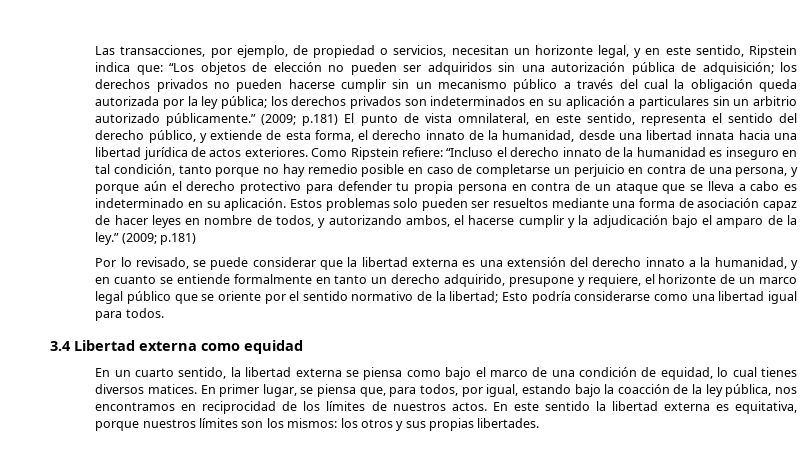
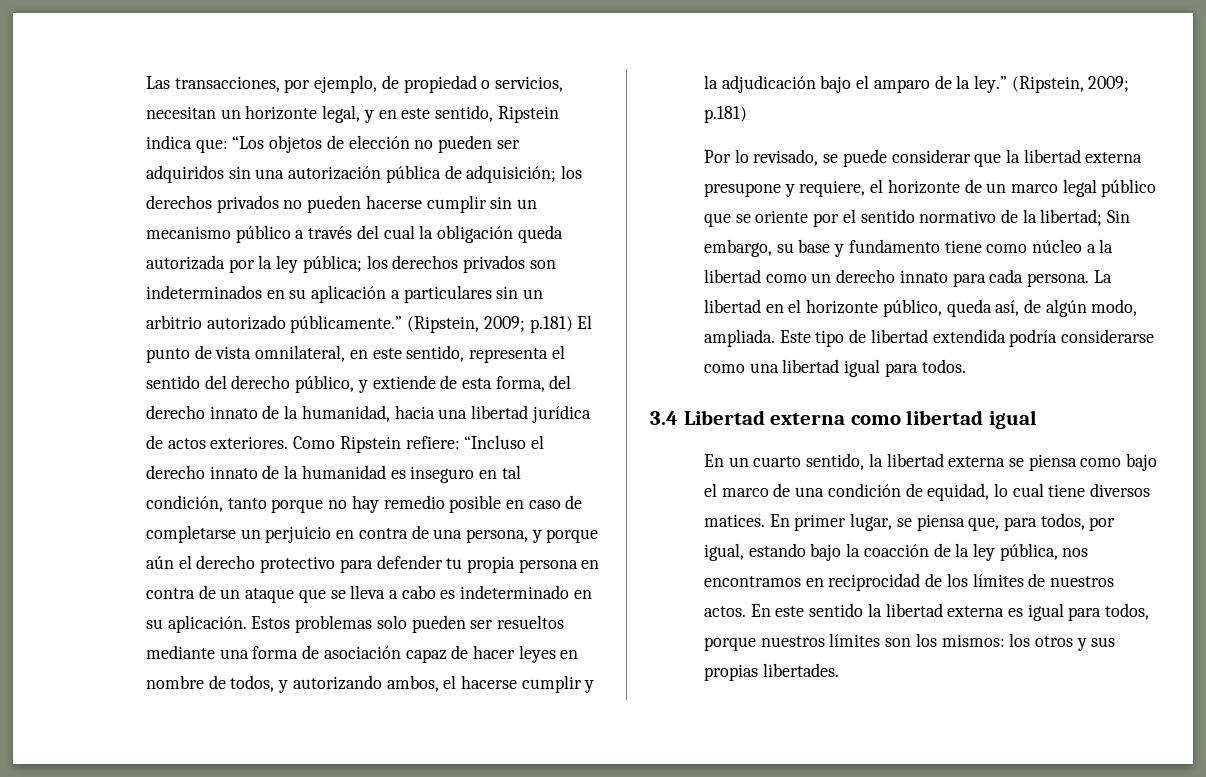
- (2009; p.181) El punto de vista omnilateral, en este sentido, representa el sentido del derecho público, y extiende de esta forma, el derecho innato de la humanidad, desde una libertad innata hacia una libertad jurídica de actos exteriores.
+ (Ripstein, 2009; p.181) El punto de vista omnilateral, en este sentido, representa el sentido del derecho público, y extiende de esta forma, del derecho innato de la humanidad, hacia una libertad jurídica de actos exteriores.
- Estos problemas solo pueden ser resueltos mediante una forma de asociación capaz de hacer leyes en nombre de todos, y autorizando ambos, el hacerse cumplir y la adjudicación bajo el amparo de la ley.” (2009; p.181)
+ Estos problemas solo pueden ser resueltos mediante una forma de asociación capaz de hacer leyes en nombre de todos, y autorizando ambos, el hacerse cumplir y la adjudicación bajo el amparo de la ley.” (Ripstein, 2009; p.181)
- Por lo revisado, se puede considerar que la libertad externa es una extensión del derecho innato a la humanidad, y en cuanto se entiende formalmente en tanto un derecho adquirido, presupone y requiere, el horizonte de un marco legal público que se oriente por el sentido normativo de la libertad; Esto podría considerarse como una libertad igual para todos.
+ Por lo revisado, se puede considerar que la libertad externa presupone y requiere, el horizonte de un marco legal público que se oriente por el sentido normativo de la libertad; Sin embargo, su base y fundamento tiene como núcleo a la libertad como un derecho innato para cada persona. La libertad en el horizonte público, queda así, de algún modo, ampliada. Este tipo de libertad extendida podría considerarse como una libertad igual para todos.
- 3.4 Libertad externa como equidad
+ 3.4 Libertad externa como libertad igual
- En un cuarto sentido, la libertad externa se piensa como bajo el marco de una condición de equidad, lo cual tienes diversos matices.
+ En un cuarto sentido, la libertad externa se piensa como bajo el marco de una condición de equidad, lo cual tiene diversos matices.
- En este sentido la libertad externa es equitativa, porque nuestros límites son los mismos: los otros y sus propias libertades.
+ En este sentido la libertad externa es igual para todos, porque nuestros límites son los mismos: los otros y sus propias libertades.

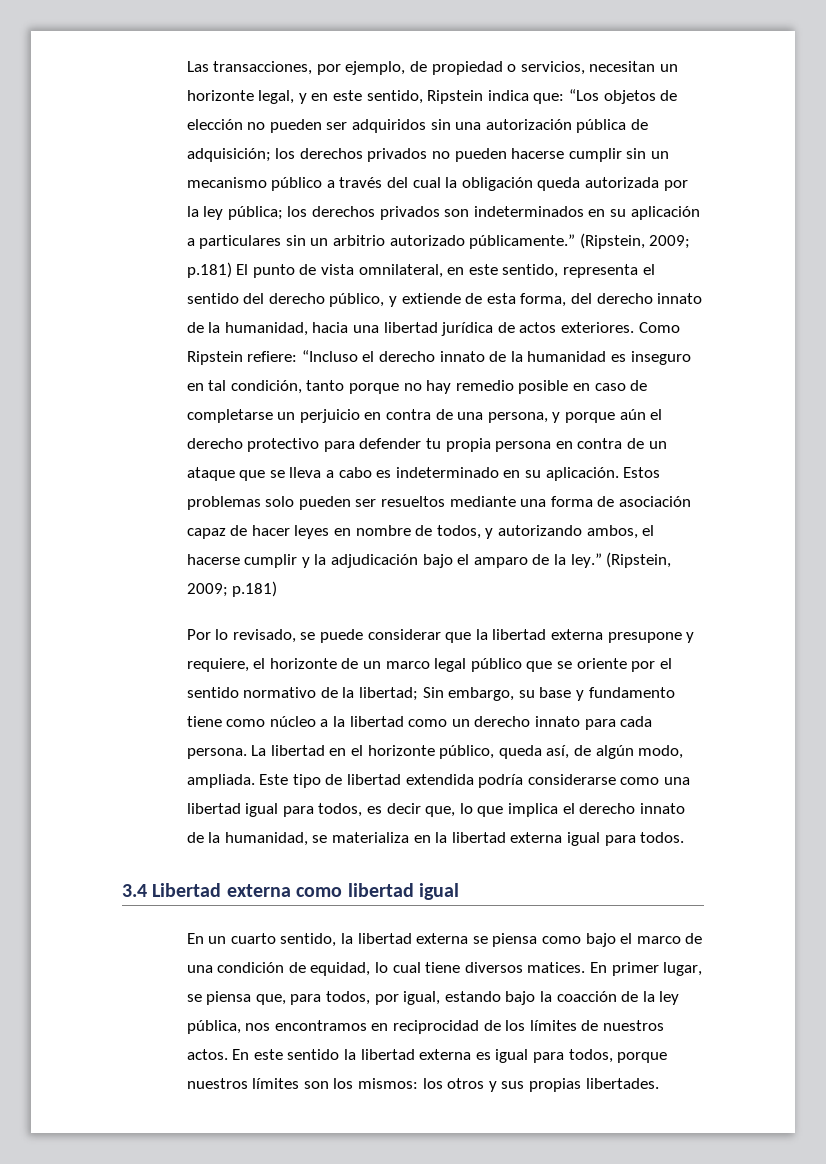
- Este tipo de libertad extendida podría considerarse como una libertad igual para todos.
+ Este tipo de libertad extendida podría considerarse como una libertad igual para todos, es decir que, lo que implica el derecho innato de la humanidad, se materializa en la libertad externa igual para todos.

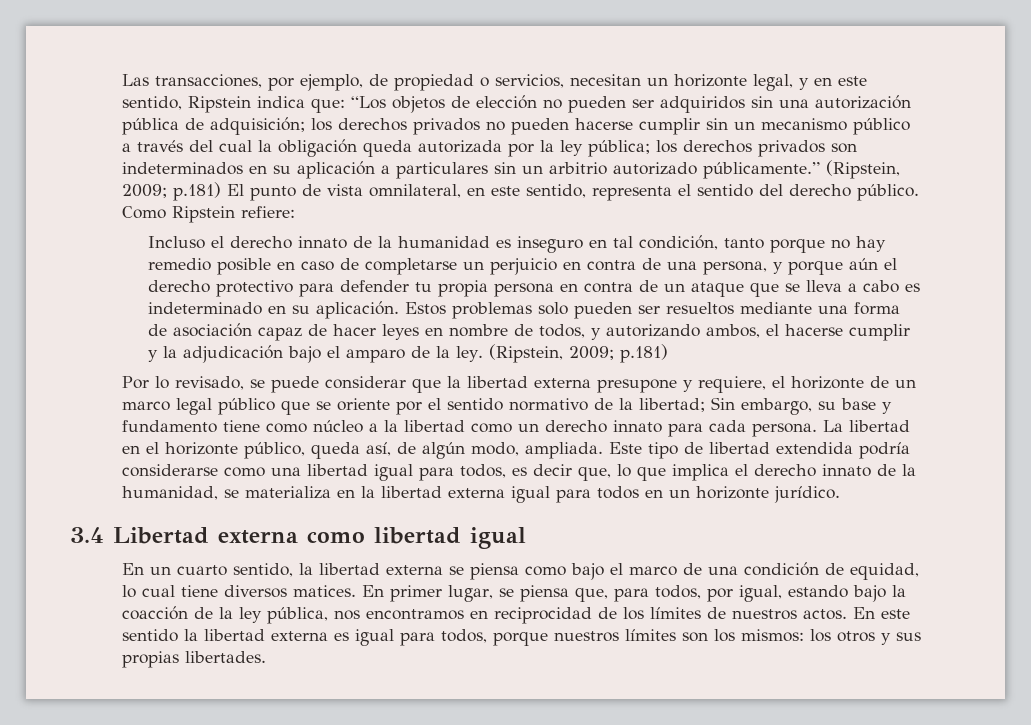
- (Ripstein, 2009; p.181) El punto de vista omnilateral, en este sentido, representa el sentido del derecho público, y extiende de esta forma, del derecho innato de la humanidad, hacia una libertad jurídica de actos exteriores.
+ (Ripstein, 2009; p.181) El punto de vista omnilateral, en este sentido, representa el sentido del derecho público.
- Como Ripstein refiere: “Incluso el derecho innato de la humanidad es inseguro en tal condición, tanto porque no hay remedio posible en caso de completarse un perjuicio en contra de una persona, y porque aún el derecho protectivo para defender tu propia persona en contra de un ataque que se lleva a cabo es indeterminado en su aplicación.
+ Como Ripstein refiere:
+ Incluso el derecho innato de la humanidad es inseguro en tal condición, tanto porque no hay remedio posible en caso de completarse un perjuicio en contra de una persona, y porque aún el derecho protectivo para defender tu propia persona en contra de un ataque que se lleva a cabo es indeterminado en su aplicación.
- Estos problemas solo pueden ser resueltos mediante una forma de asociación capaz de hacer leyes en nombre de todos, y autorizando ambos, el hacerse cumplir y la adjudicación bajo el amparo de la ley.”
+ Estos problemas solo pueden ser resueltos mediante una forma de asociación capaz de hacer leyes en nombre de todos, y autorizando ambos, el hacerse cumplir y la adjudicación bajo el amparo de la ley.
- Este tipo de libertad extendida podría considerarse como una libertad igual para todos, es decir que, lo que implica el derecho innato de la humanidad, se materializa en la libertad externa igual para todos.
+ Este tipo de libertad extendida podría considerarse como una libertad igual para todos, es decir que, lo que implica el derecho innato de la humanidad, se materializa en la libertad externa igual para todos en un horizonte jurídico.

